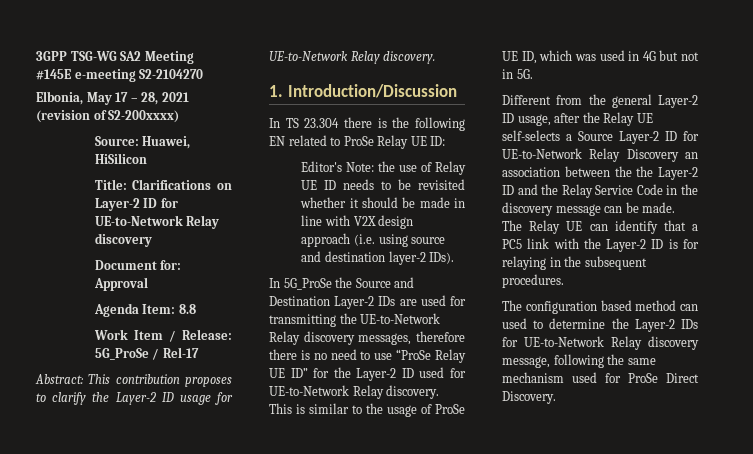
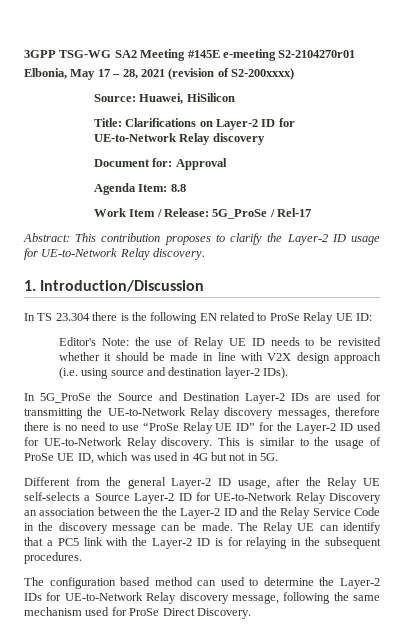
- 3GPP TSG-WG SA2 Meeting #145E e-meeting S2-2104270
+ 3GPP TSG-WG SA2 Meeting #145E e-meeting S2-2104270r01

